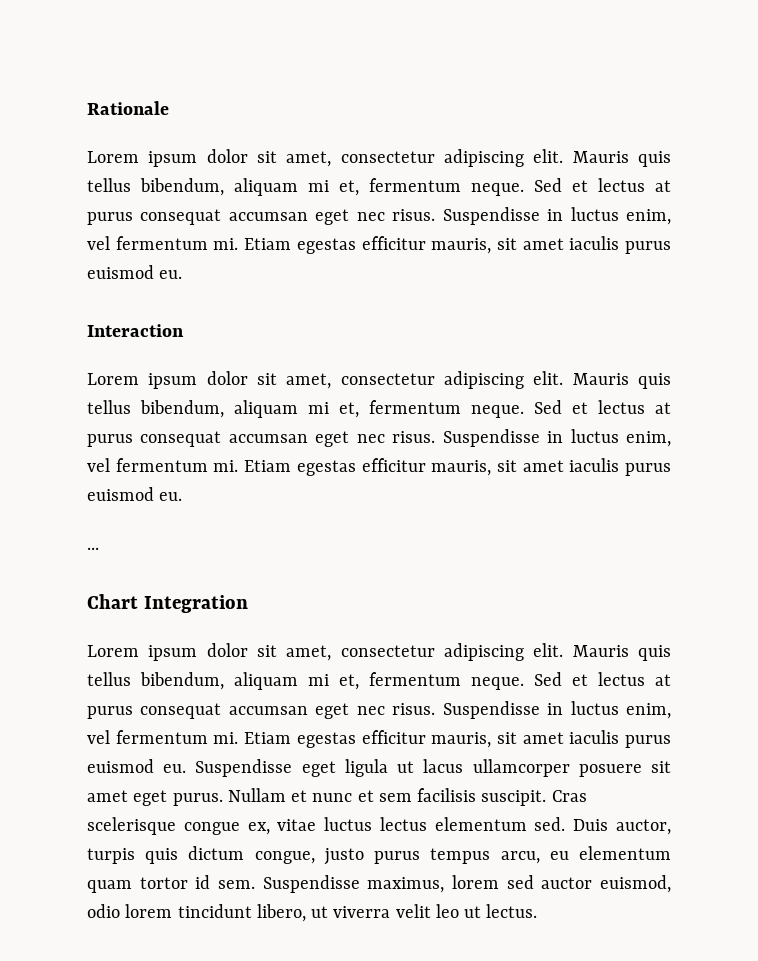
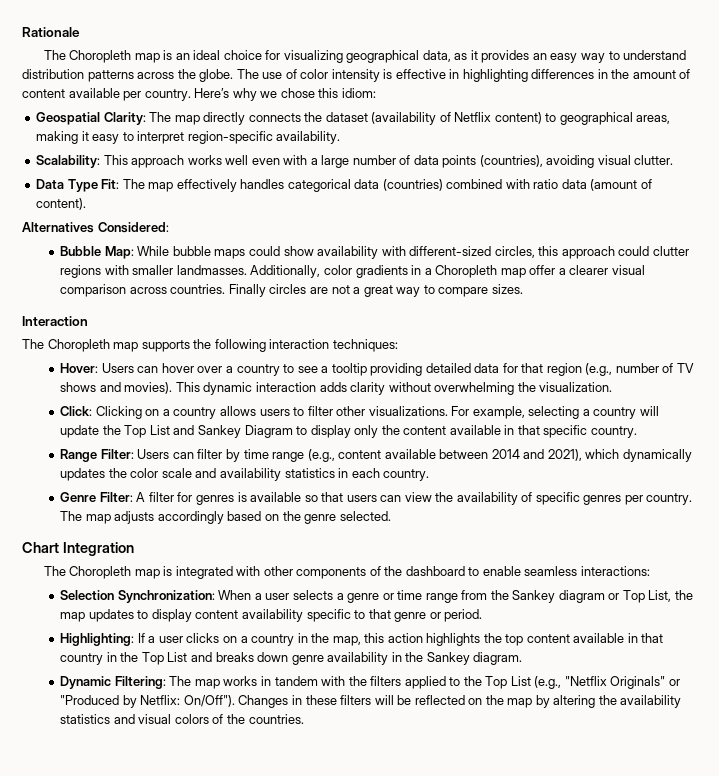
  Rationale
- Lorem ipsum dolor sit amet, consectetur adipiscing elit. Mauris quis tellus bibendum, aliquam mi et, fermentum neque. Sed et lectus at purus consequat accumsan eget nec risus. Suspendisse in luctus enim, vel fermentum mi. Etiam egestas efficitur mauris, sit amet iaculis purus euismod eu.
+ The Choropleth map is an ideal choice for visualizing geographical data, as it provides an easy way to understand distribution patterns across the globe. The use of color intensity is effective in highlighting differences in the amount of content available per country. Here’s why we chose this idiom:
+ Geospatial Clarity: The map directly connects the dataset (availability of Netflix content) to geographical areas, making it easy to interpret region-specific availability.
+ Scalability: This approach works well even with a large number of data points (countries), avoiding visual clutter.
+ Data Type Fit: The map effectively handles categorical data (countries) combined with ratio data (amount of content).
+ Alternatives Considered:
+ Bubble Map: While bubble maps could show availability with different-sized circles, this approach could clutter regions with smaller landmasses. Additionally, color gradients in a Choropleth map offer a clearer visual comparison across countries. Finally circles are not a great way to compare sizes.
  Interaction
- Lorem ipsum dolor sit amet, consectetur adipiscing elit. Mauris quis tellus bibendum, aliquam mi et, fermentum neque. Sed et lectus at purus consequat accumsan eget nec risus. Suspendisse in luctus enim, vel fermentum mi. Etiam egestas efficitur mauris, sit amet iaculis purus euismod eu.
- ...
+ The Choropleth map supports the following interaction techniques:
+ Hover: Users can hover over a country to see a tooltip providing detailed data for that region (e.g., number of TV shows and movies). This dynamic interaction adds clarity without overwhelming the visualization.
+ Click: Clicking on a country allows users to filter other visualizations. For example, selecting a country will update the Top List and Sankey Diagram to display only the content available in that specific country.
+ Range Filter: Users can filter by time range (e.g., content available between 2014 and 2021), which dynamically updates the color scale and availability statistics in each country.
+ Genre Filter: A filter for genres is available so that users can view the availability of specific genres per country. The map adjusts accordingly based on the genre selected.
  Chart Integration
- Lorem ipsum dolor sit amet, consectetur adipiscing elit. Mauris quis tellus bibendum, aliquam mi et, fermentum neque. Sed et lectus at purus consequat accumsan eget nec risus. Suspendisse in luctus enim, vel fermentum mi. Etiam egestas efficitur mauris, sit amet iaculis purus euismod eu. Suspendisse eget ligula ut lacus ullamcorper posuere sit amet eget purus. Nullam et nunc et sem facilisis suscipit. Cras scelerisque congue ex, vitae luctus lectus elementum sed. Duis auctor, turpis quis dictum congue, justo purus tempus arcu, eu elementum quam tortor id sem. Suspendisse maximus, lorem sed auctor euismod, odio lorem tincidunt libero, ut viverra velit leo ut lectus.
+ The Choropleth map is integrated with other components of the dashboard to enable seamless interactions:
+ Selection Synchronization: When a user selects a genre or time range from the Sankey diagram or Top List, the map updates to display content availability specific to that genre or period.
+ Highlighting: If a user clicks on a country in the map, this action highlights the top content available in that country in the Top List and breaks down genre availability in the Sankey diagram.
+ Dynamic Filtering: The map works in tandem with the filters applied to the Top List (e.g., "Netflix Originals" or "Produced by Netflix: On/Off"). Changes in these filters will be reflected on the map by altering the availability statistics and visual colors of the countries.

